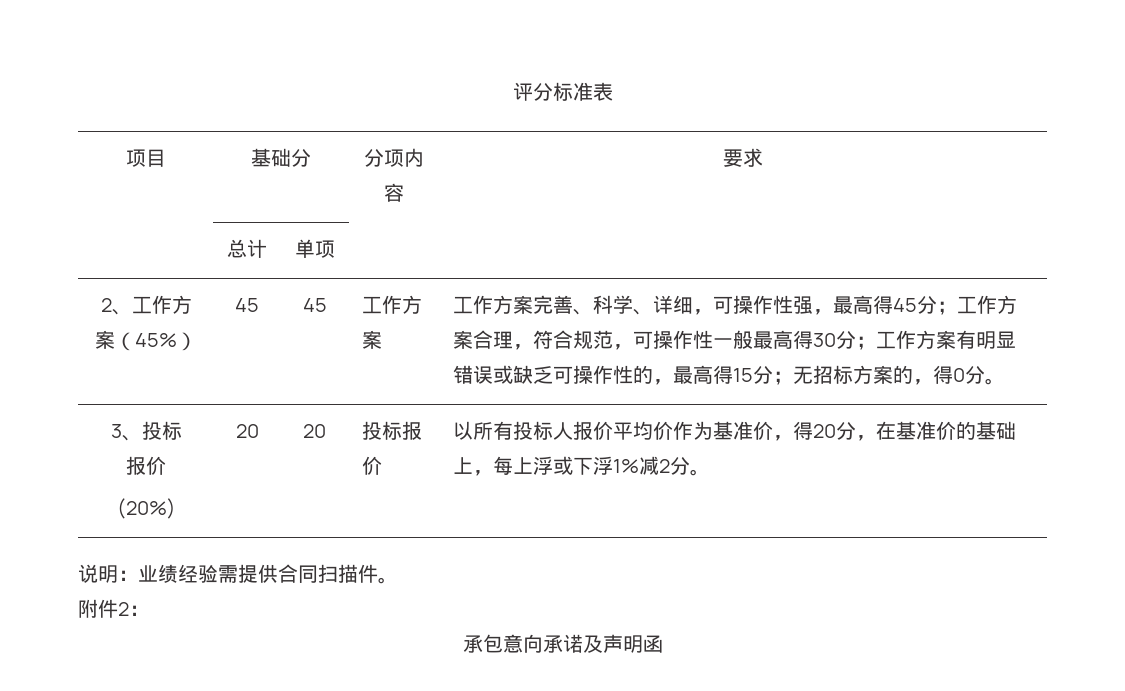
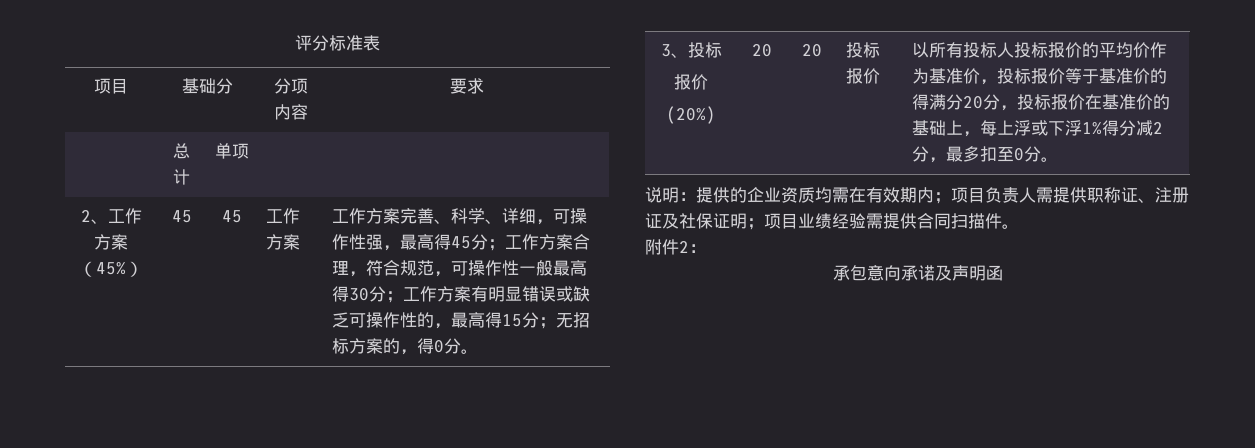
- 以所有投标人报价平均价作为基准价，得20分，在基准价的基础上，每上浮或下浮1%减2分。
- 说明：业绩经验需提供合同扫描件。
+ 以所有投标人投标报价的平均价作为基准价，投标报价等于基准价的得满分20分，投标报价在基准价的基础上，每上浮或下浮1%得分减2分，最多扣至0分。
+ 说明：提供的企业资质均需在有效期内；项目负责人需提供职称证、注册证及社保证明；项目业绩经验需提供合同扫描件。

